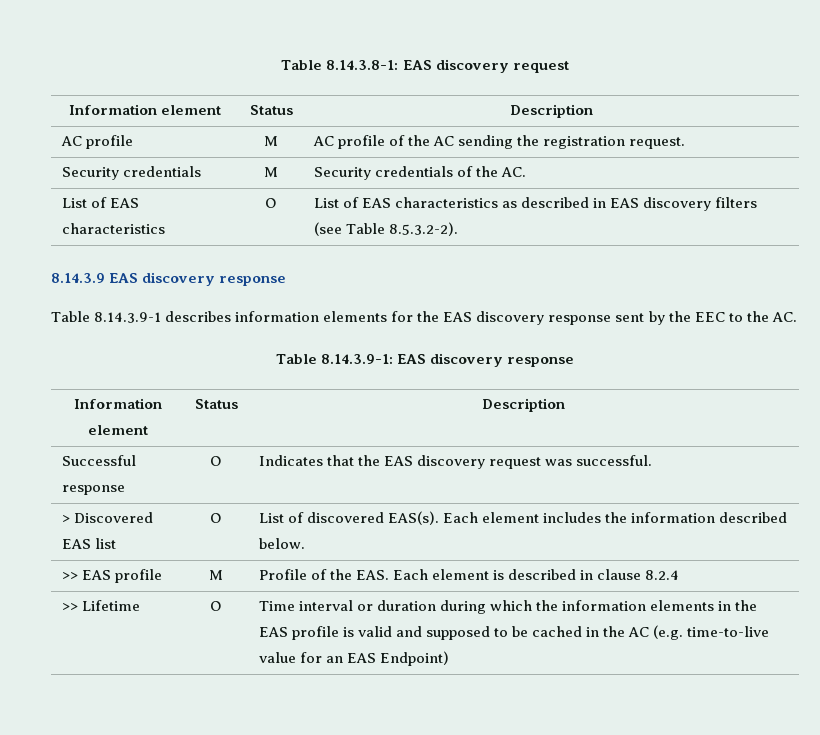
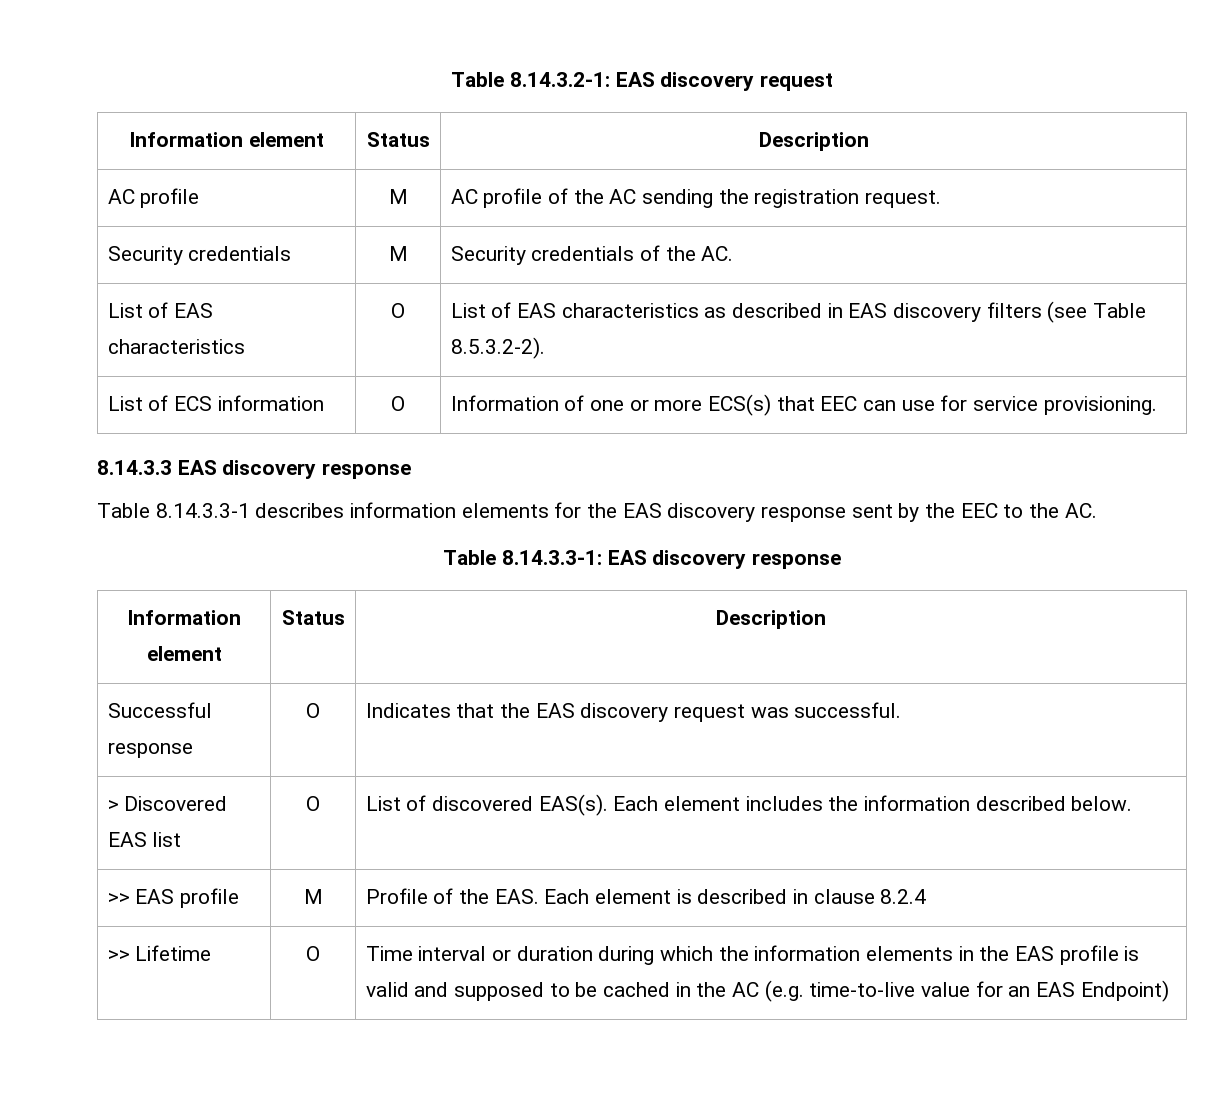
- Table 8.14.3.8-1: EAS discovery request
+ Table 8.14.3.2-1: EAS discovery request
- 8.14.3.9 EAS discovery response
+ List of ECS information | O | Information of one or more ECS(s) that EEC can use for service provisioning.
+ 8.14.3.3 EAS discovery response
- Table 8.14.3.9-1 describes information elements for the EAS discovery response sent by the EEC to the AC.
+ Table 8.14.3.3-1 describes information elements for the EAS discovery response sent by the EEC to the AC.
- Table 8.14.3.9-1: EAS discovery response
+ Table 8.14.3.3-1: EAS discovery response

